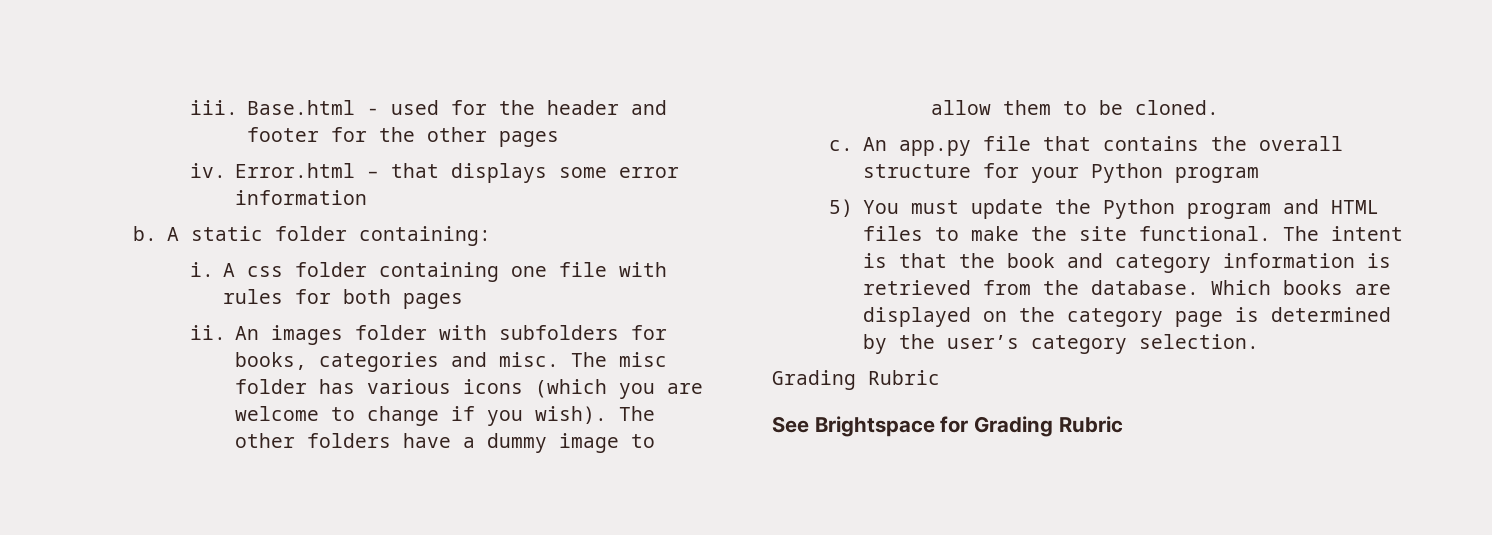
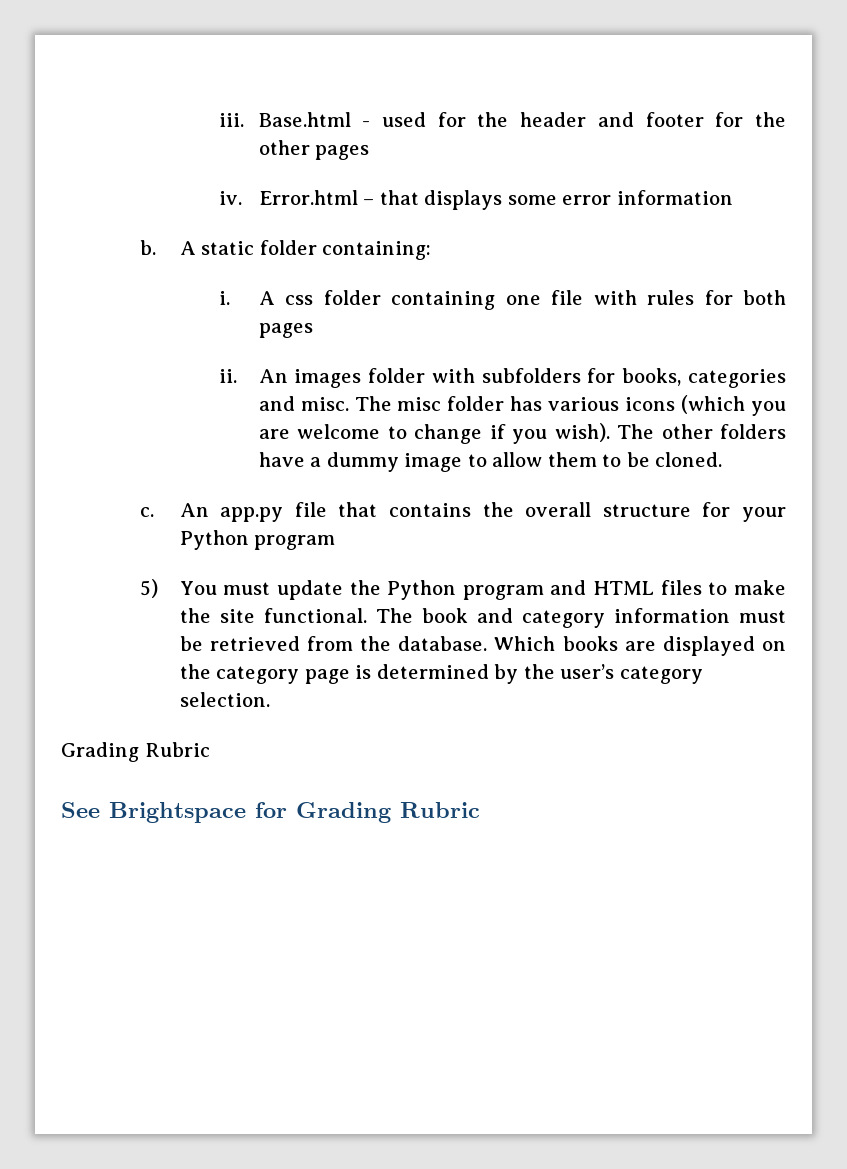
- The intent is that the book and category information is retrieved from the database.
+ The book and category information must be retrieved from the database.

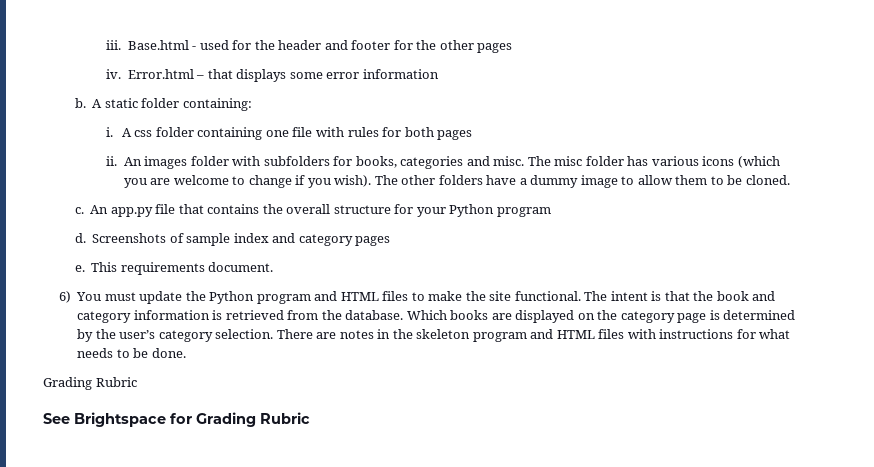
- 5) You must update the Python program and HTML files to make the site functional.
+ d. Screenshots of sample index and category pages
+ e. This requirements document.
+ 6) You must update the Python program and HTML files to make the site functional.
- The book and category information must be retrieved from the database.
+ The intent is that the book and category information is retrieved from the database.
+ There are notes in the skeleton program and HTML files with instructions for what needs to be done.

